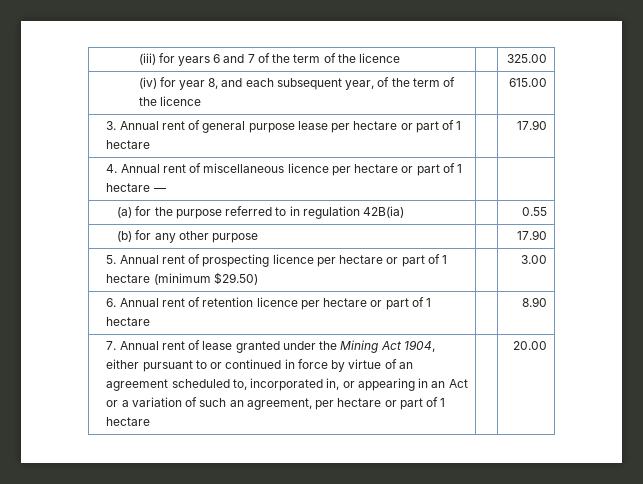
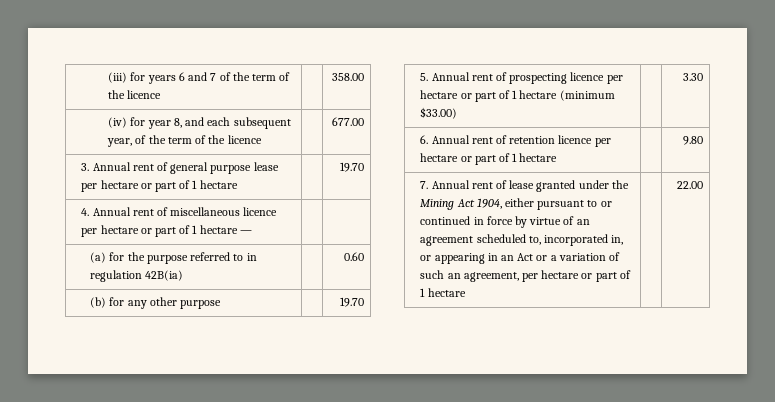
- (iii) for years 6 and 7 of the term of the licence | | 325.00
+ (iii) for years 6 and 7 of the term of the licence | | 358.00
- (iv) for year 8, and each subsequent year, of the term of the licence | | 615.00
+ (iv) for year 8, and each subsequent year, of the term of the licence | | 677.00
- 3. Annual rent of general purpose lease per hectare or part of 1 hectare | | 17.90
+ 3. Annual rent of general purpose lease per hectare or part of 1 hectare | | 19.70
- (a) for the purpose referred to in regulation 42B(ia) | | 0.55
+ (a) for the purpose referred to in regulation 42B(ia) | | 0.60
- (b) for any other purpose | | 17.90
+ (b) for any other purpose | | 19.70
- 5. Annual rent of prospecting licence per hectare or part of 1 hectare (minimum $29.50) | | 3.00
+ 5. Annual rent of prospecting licence per hectare or part of 1 hectare (minimum $33.00) | | 3.30
- 6. Annual rent of retention licence per hectare or part of 1 hectare | | 8.90
+ 6. Annual rent of retention licence per hectare or part of 1 hectare | | 9.80
- 20.00
+ 22.00

